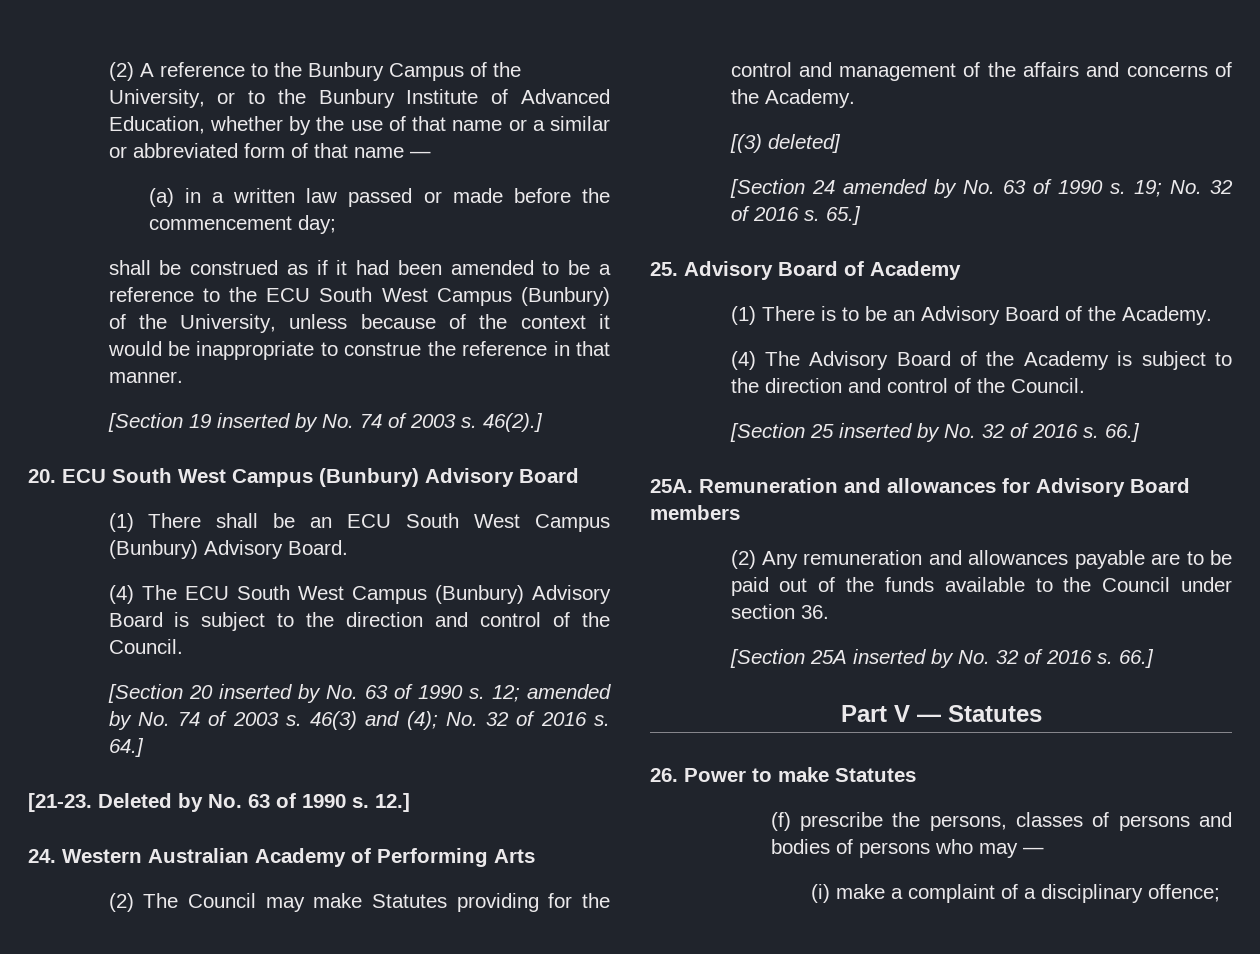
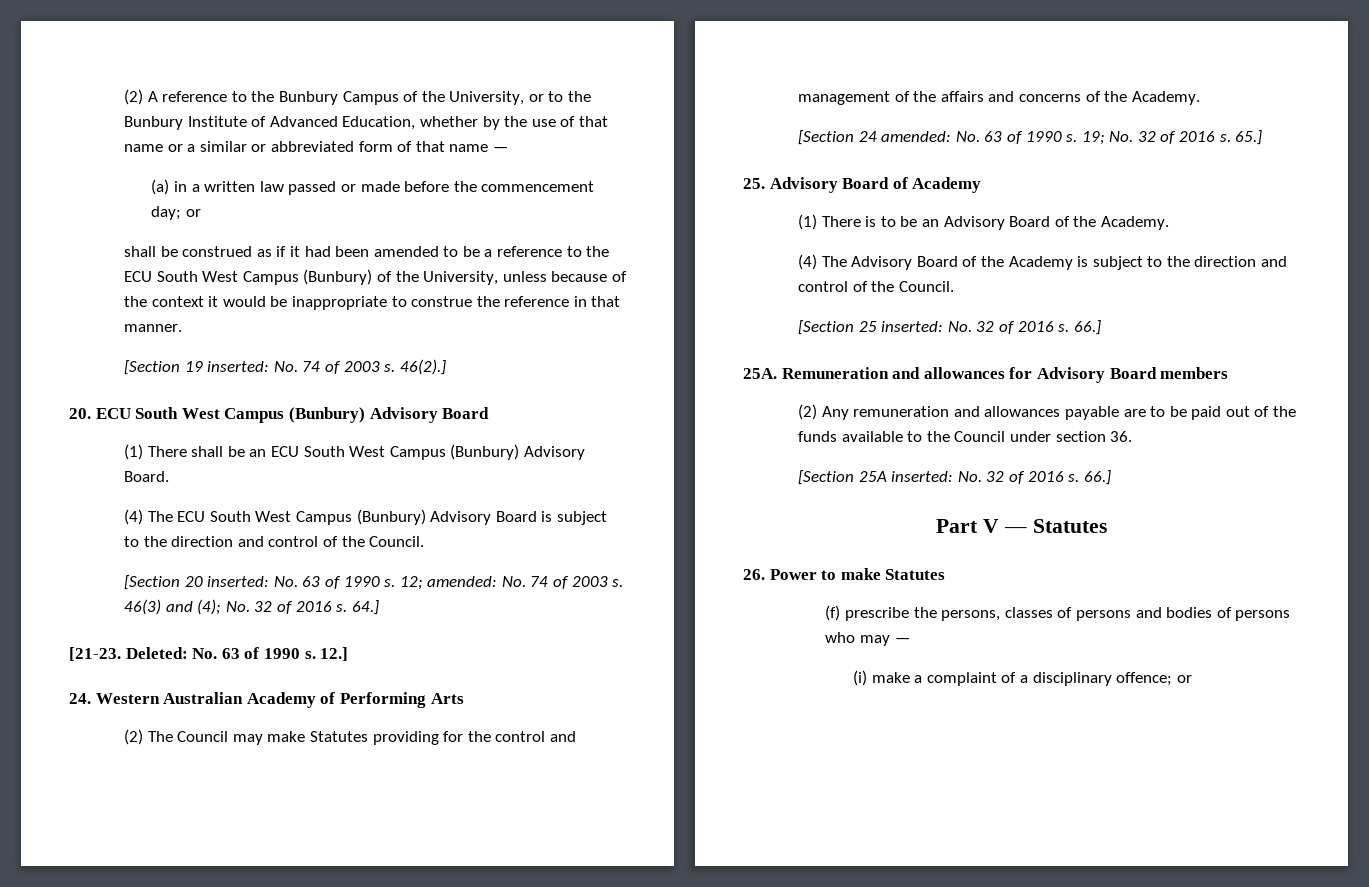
- (a) in a written law passed or made before the commencement day;
+ (a) in a written law passed or made before the commencement day; or
- [Section 19 inserted by No. 74 of 2003 s.
+ [Section 19 inserted: No. 74 of 2003 s.
- [Section 20 inserted by No. 63 of 1990 s.
+ [Section 20 inserted: No. 63 of 1990 s.
- 12; amended by No. 74 of 2003 s.
+ 12; amended: No. 74 of 2003 s.
- Deleted by No. 63 of 1990 s.
+ Deleted: No. 63 of 1990 s.
- [(3) deleted]
- [Section 24 amended by No. 63 of 1990 s.
+ [Section 24 amended: No. 63 of 1990 s.
- [Section 25 inserted by No. 32 of 2016 s.
+ [Section 25 inserted: No. 32 of 2016 s.
- [Section 25A inserted by No. 32 of 2016 s.
+ [Section 25A inserted: No. 32 of 2016 s.
- (i) make a complaint of a disciplinary offence;
+ (i) make a complaint of a disciplinary offence; or

